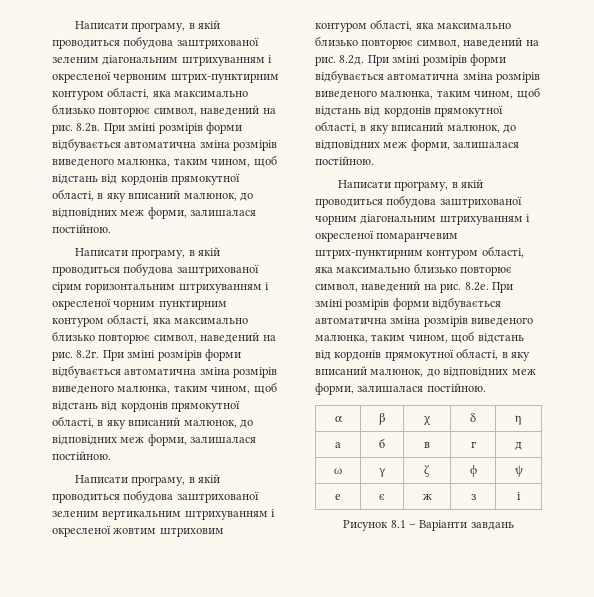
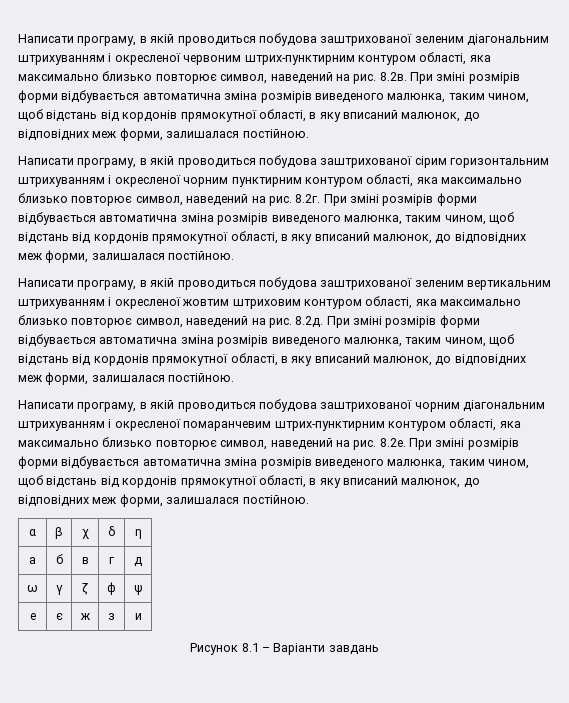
- е | є | ж | з | і
+ е | є | ж | з | и

